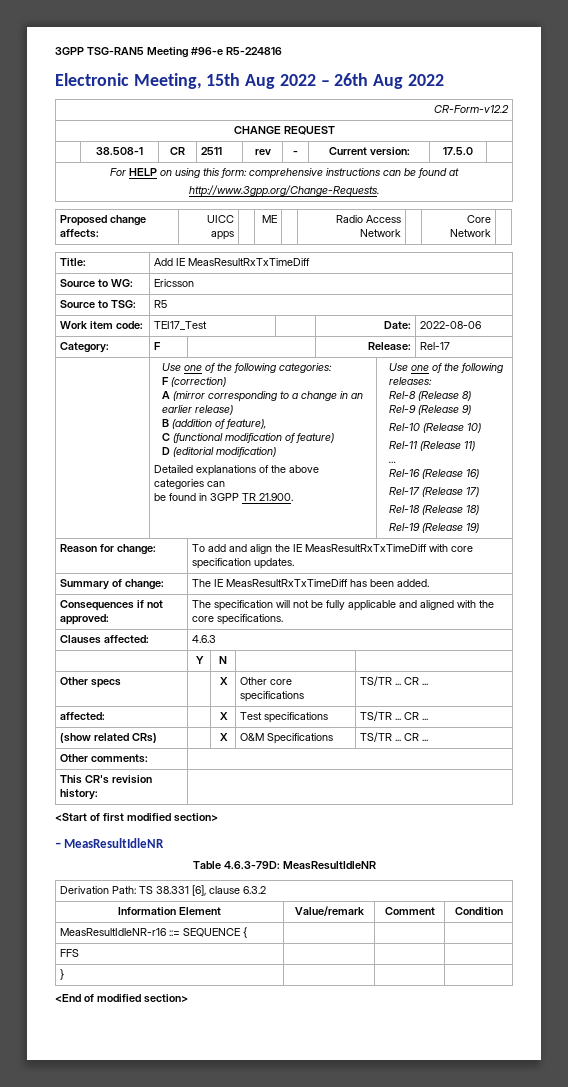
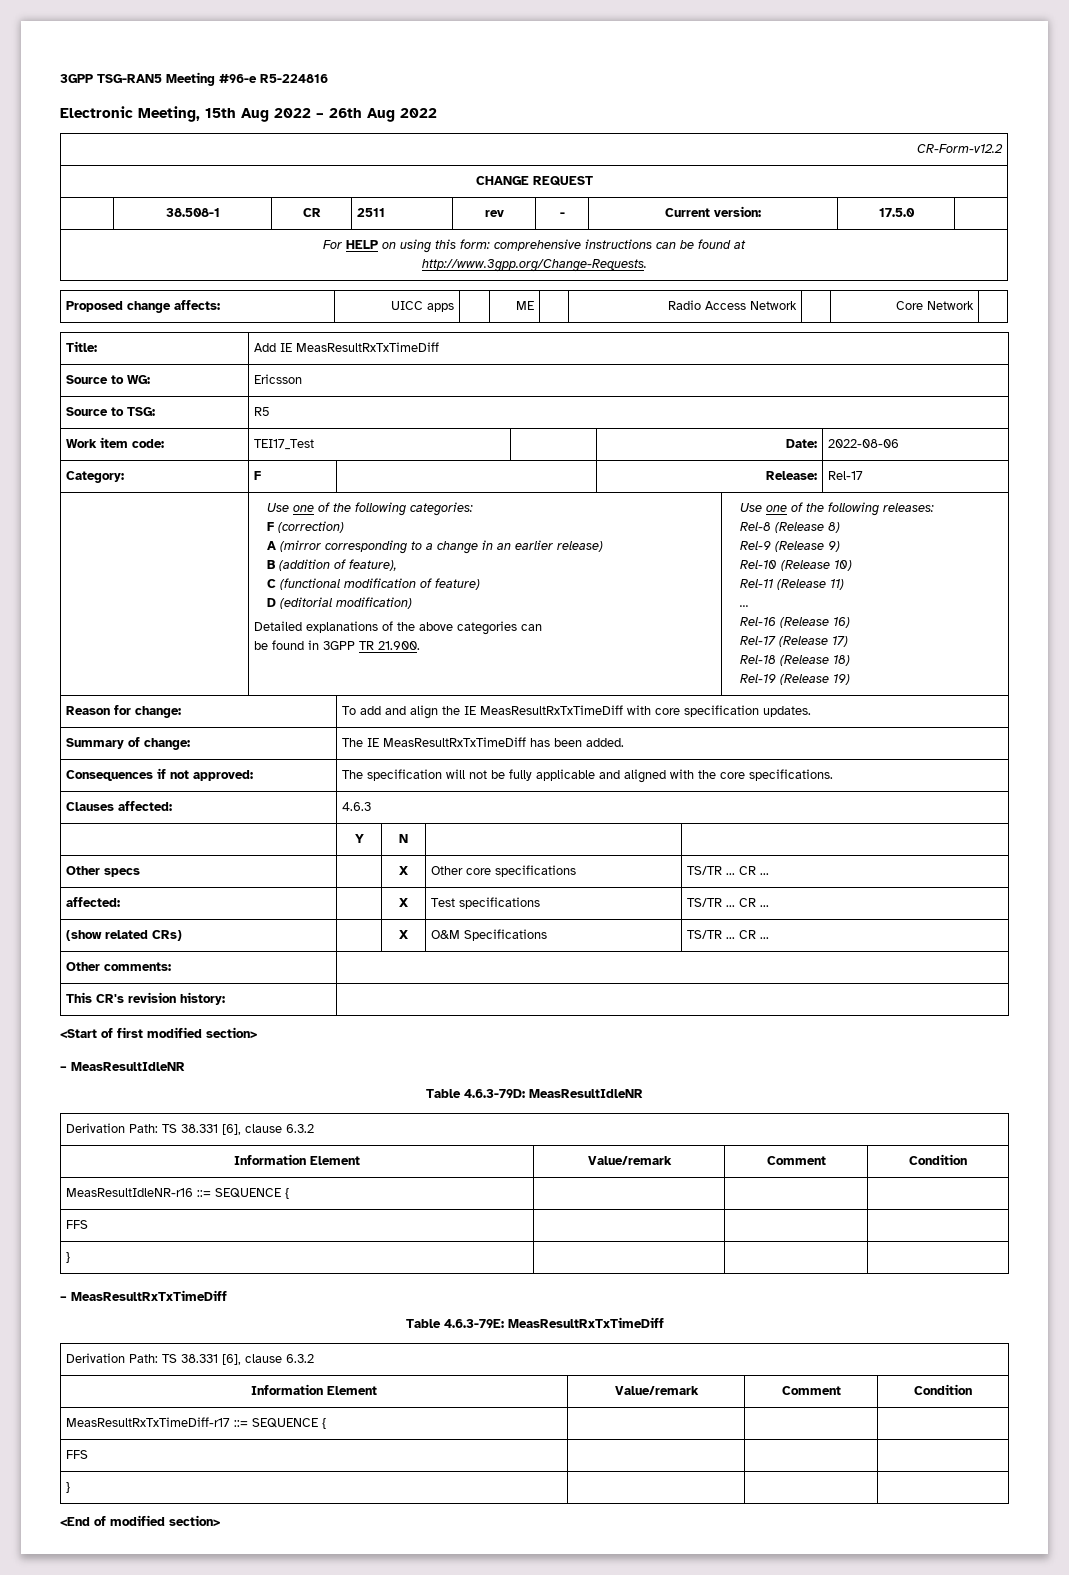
+ – MeasResultRxTxTimeDiff
+ Table 4.6.3-79E: MeasResultRxTxTimeDiff
+ Derivation Path: TS 38.331 [6], clause 6.3.2
+ Information Element | Value/remark | Comment | Condition
+ MeasResultRxTxTimeDiff-r17 ::= SEQUENCE { | | |
+ FFS | | |
+ } | | |

